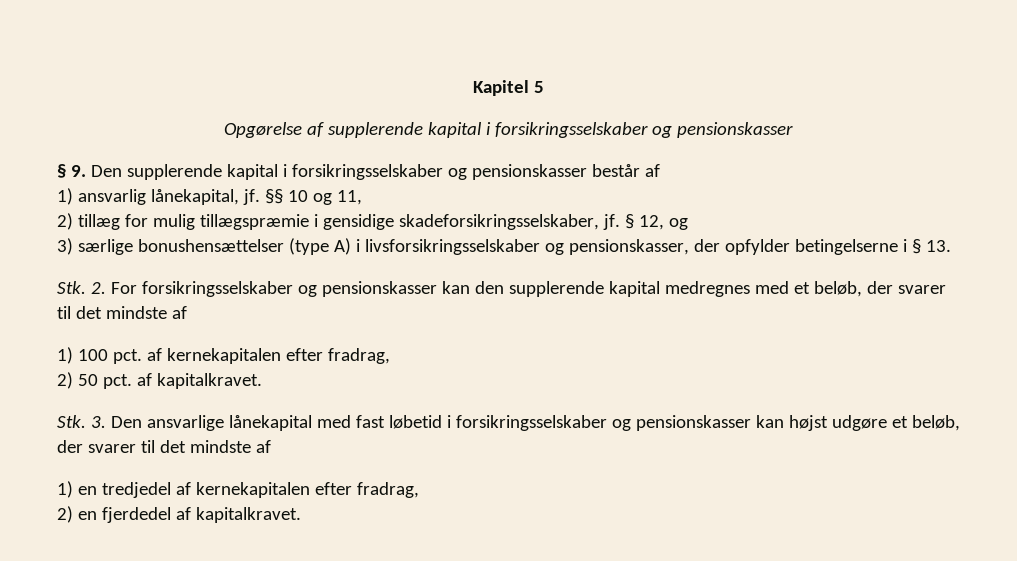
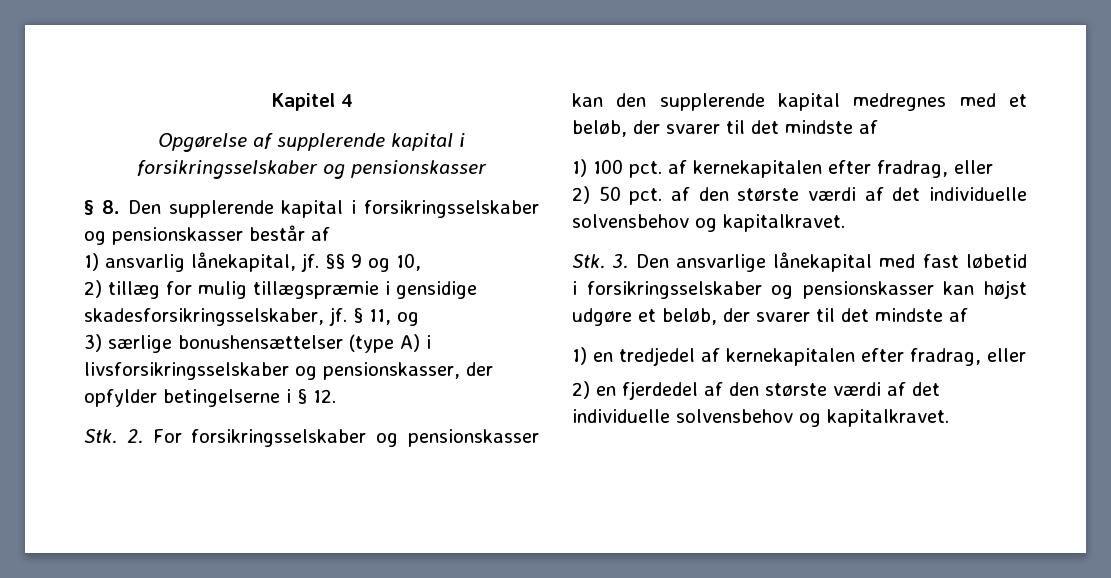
- Kapitel 5
+ Kapitel 4
- § 9. Den supplerende kapital i forsikringsselskaber og pensionskasser består af
+ § 8. Den supplerende kapital i forsikringsselskaber og pensionskasser består af
- §§ 10 og 11,
+ §§ 9 og 10,
- 2) tillæg for mulig tillægspræmie i gensidige skadeforsikringsselskaber, jf.
+ 2) tillæg for mulig tillægspræmie i gensidige skadesforsikringsselskaber, jf.
- § 12, og
+ § 11, og
- 3) særlige bonushensættelser (type A) i livsforsikringsselskaber og pensionskasser, der opfylder betingelserne i § 13.
+ 3) særlige bonushensættelser (type A) i livsforsikringsselskaber og pensionskasser, der opfylder betingelserne i § 12.
- 1) 100 pct. af kernekapitalen efter fradrag,
+ 1) 100 pct. af kernekapitalen efter fradrag, eller
- 2) 50 pct. af kapitalkravet.
+ 2) 50 pct. af den største værdi af det individuelle solvensbehov og kapitalkravet.
- 1) en tredjedel af kernekapitalen efter fradrag,
+ 1) en tredjedel af kernekapitalen efter fradrag, eller
- 2) en fjerdedel af kapitalkravet.
+ 2) en fjerdedel af den største værdi af det individuelle solvensbehov og kapitalkravet.

